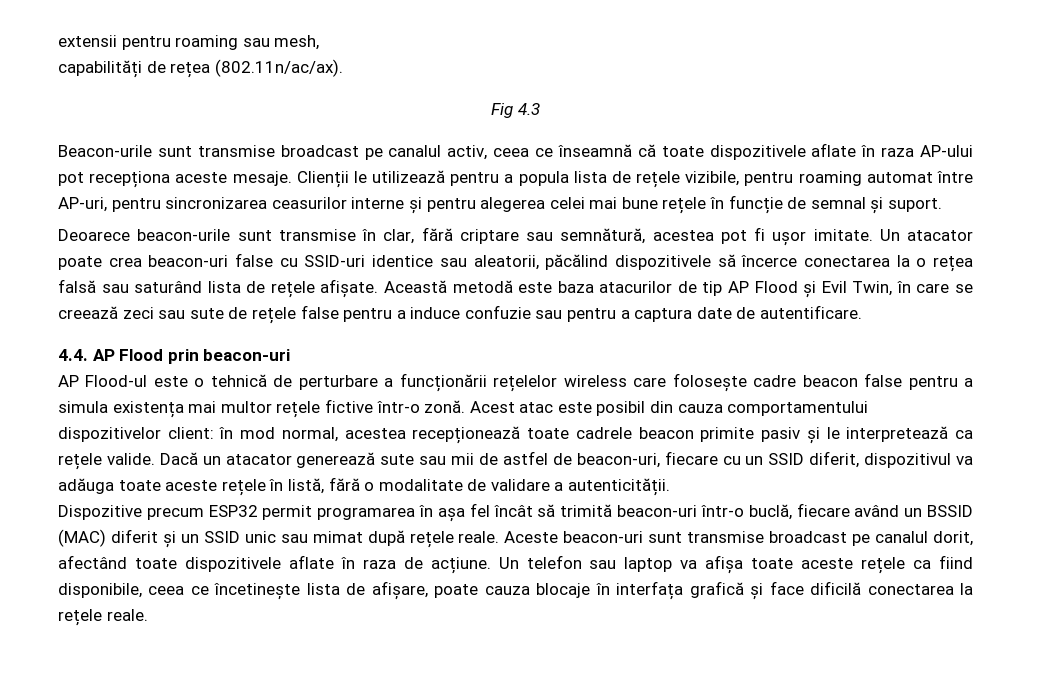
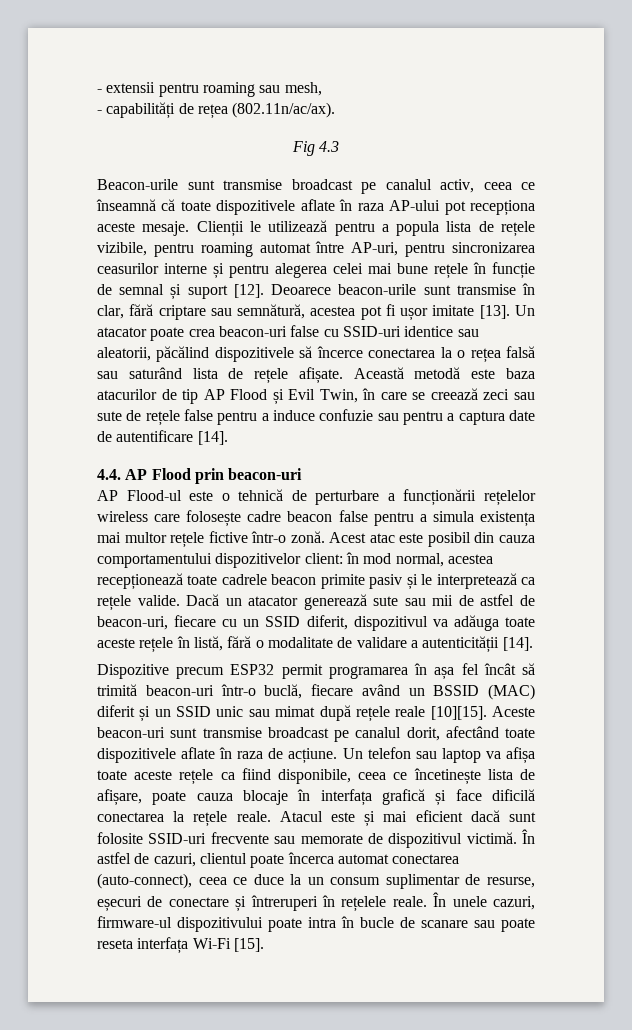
- extensii pentru roaming sau mesh,
+ - extensii pentru roaming sau mesh,
- capabilități de rețea (802.11n/ac/ax).
+ - capabilități de rețea (802.11n/ac/ax).
- Clienții le utilizează pentru a popula lista de rețele vizibile, pentru roaming automat între AP-uri, pentru sincronizarea ceasurilor interne și pentru alegerea celei mai bune rețele în funcție de semnal și suport.
- Deoarece beacon-urile sunt transmise în clar, fără criptare sau semnătură, acestea pot fi ușor imitate.
+ Clienții le utilizează pentru a popula lista de rețele vizibile, pentru roaming automat între AP-uri, pentru sincronizarea ceasurilor interne și pentru alegerea celei mai bune rețele în funcție de semnal și suport [12]. Deoarece beacon-urile sunt transmise în clar, fără criptare sau semnătură, acestea pot fi ușor imitate [13].
- Această metodă este baza atacurilor de tip AP Flood și Evil Twin, în care se creează zeci sau sute de rețele false pentru a induce confuzie sau pentru a captura date de autentificare.
+ Această metodă este baza atacurilor de tip AP Flood și Evil Twin, în care se creează zeci sau sute de rețele false pentru a induce confuzie sau pentru a captura date de autentificare [14].
- Dacă un atacator generează sute sau mii de astfel de beacon-uri, fiecare cu un SSID diferit, dispozitivul va adăuga toate aceste rețele în listă, fără o modalitate de validare a autenticității.
+ Dacă un atacator generează sute sau mii de astfel de beacon-uri, fiecare cu un SSID diferit, dispozitivul va adăuga toate aceste rețele în listă, fără o modalitate de validare a autenticității [14].
- Dispozitive precum ESP32 permit programarea în așa fel încât să trimită beacon-uri într-o buclă, fiecare având un BSSID (MAC) diferit și un SSID unic sau mimat după rețele reale.
+ Dispozitive precum ESP32 permit programarea în așa fel încât să trimită beacon-uri într-o buclă, fiecare având un BSSID (MAC) diferit și un SSID unic sau mimat după rețele reale [10][15].
+ Atacul este și mai eficient dacă sunt folosite SSID-uri frecvente sau memorate de dispozitivul victimă. În astfel de cazuri, clientul poate încerca automat conectarea (auto-connect), ceea ce duce la un consum suplimentar de resurse, eșecuri de conectare și întreruperi în rețelele reale. În unele cazuri, firmware-ul dispozitivului poate intra în bucle de scanare sau poate reseta interfața Wi-Fi [15].

